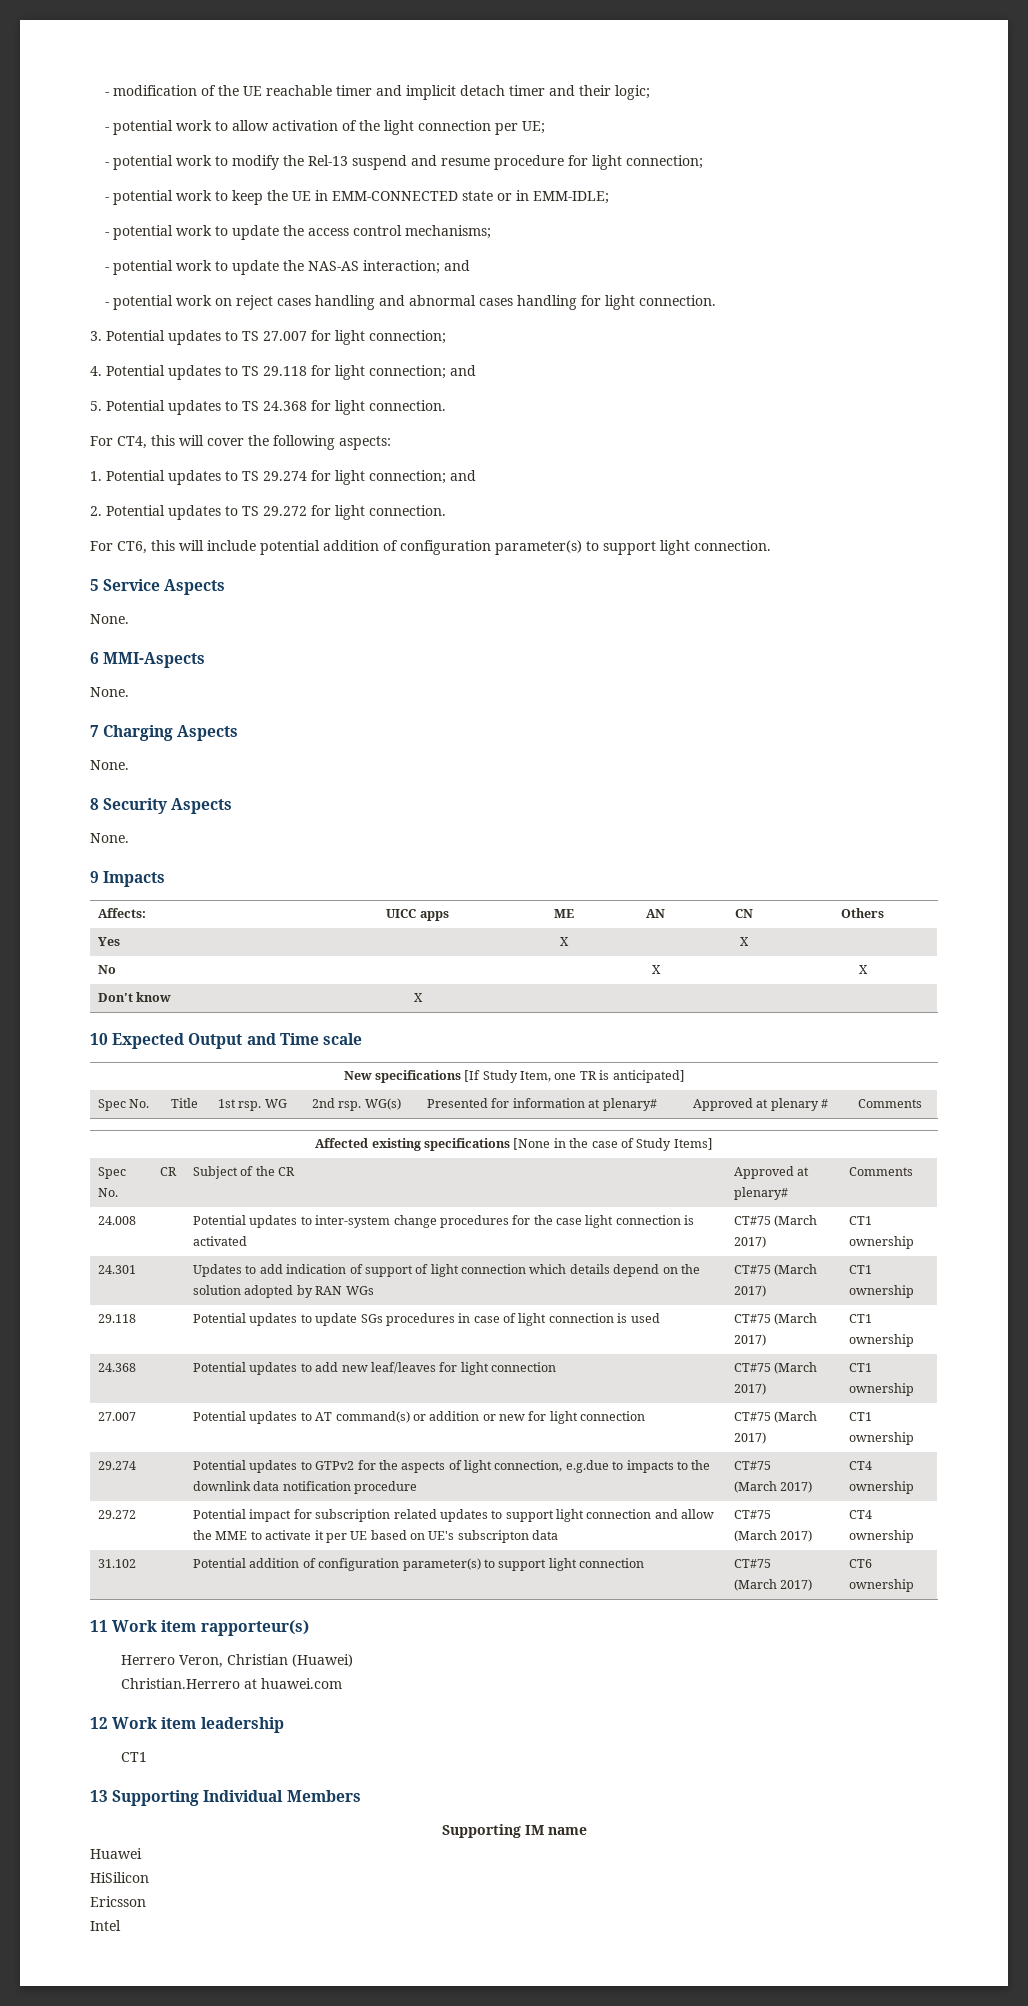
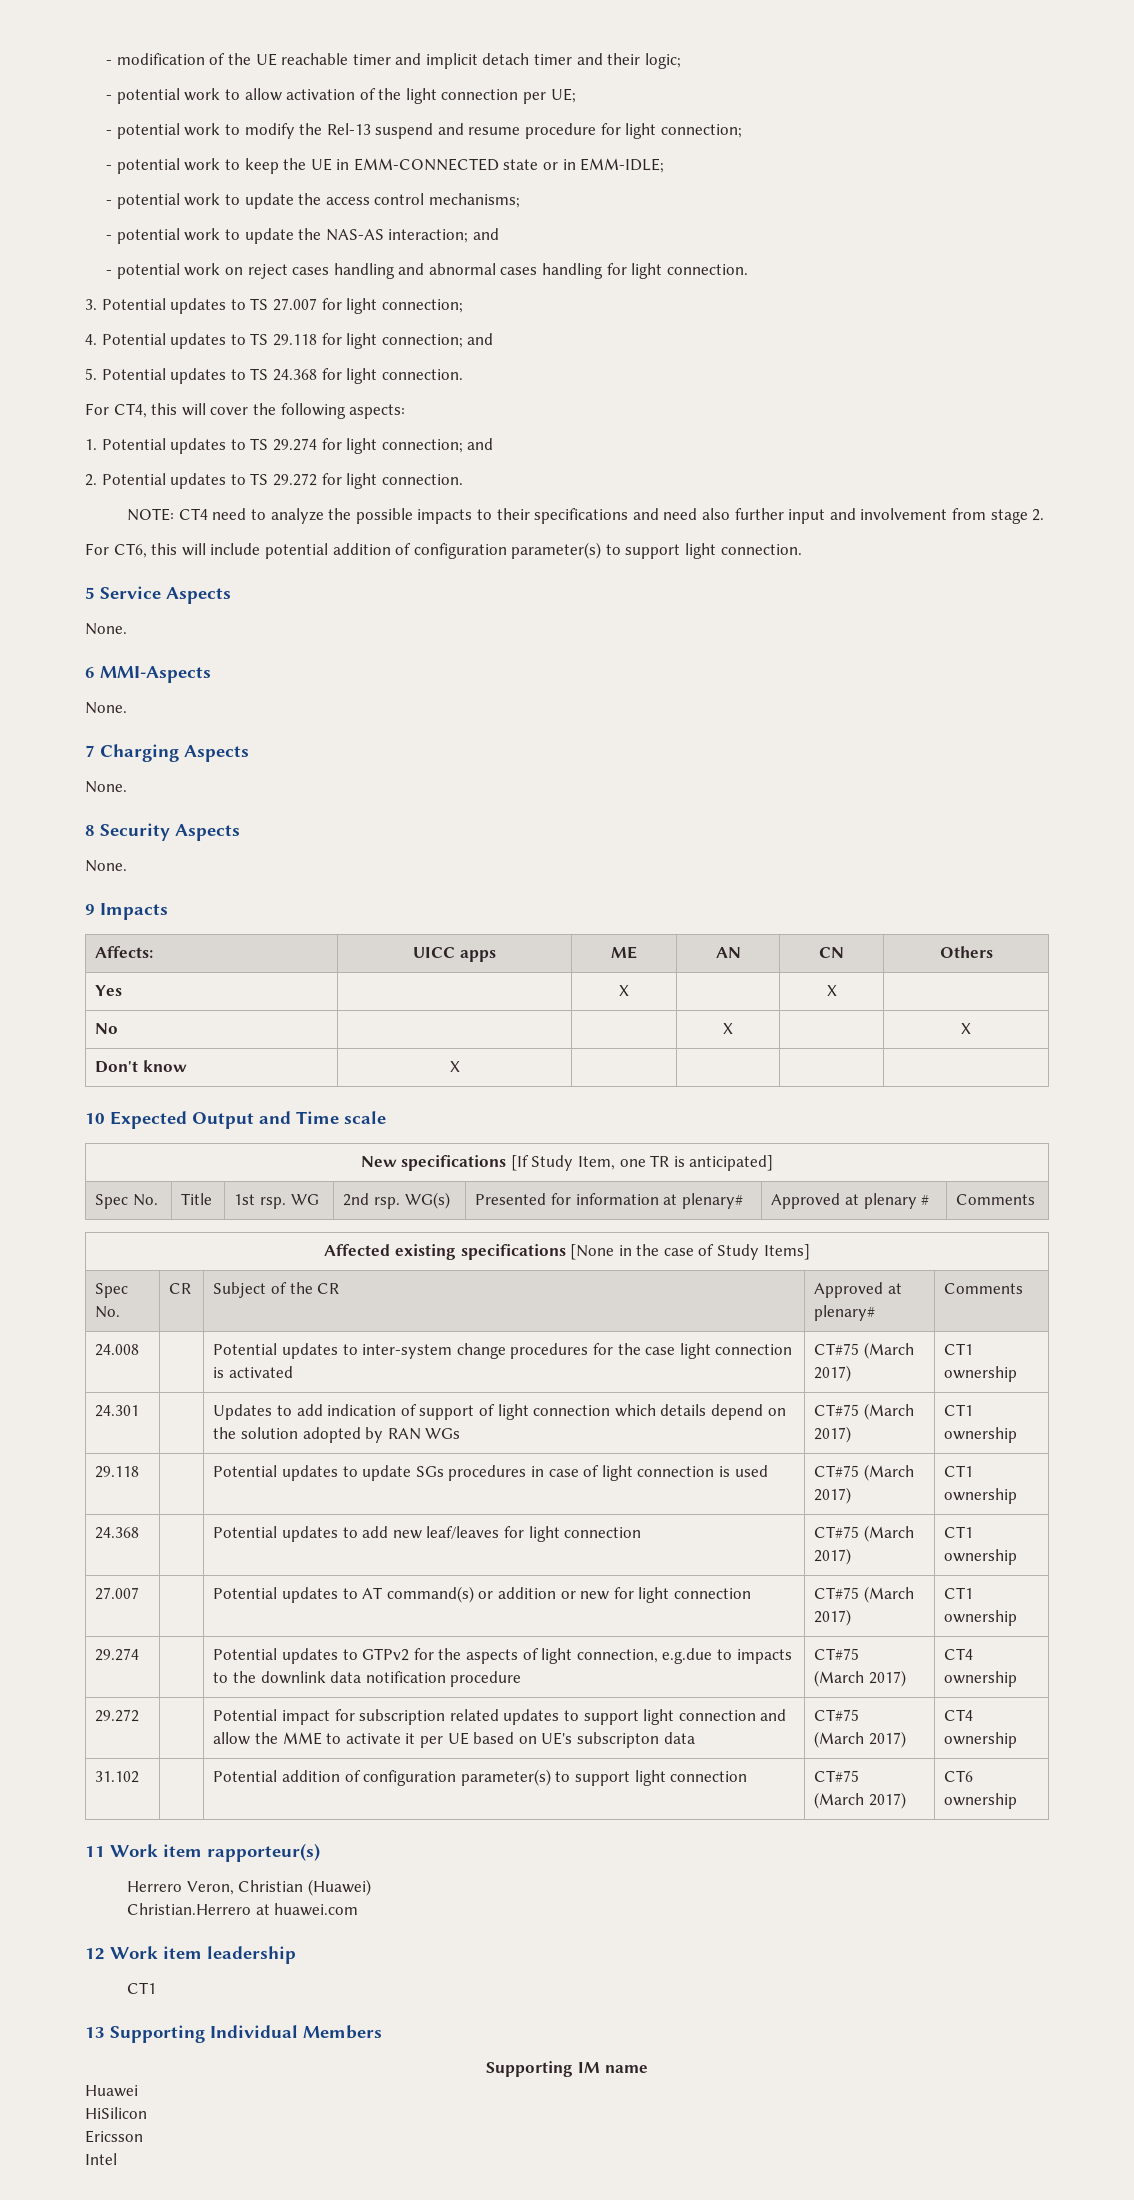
+ NOTE: CT4 need to analyze the possible impacts to their specifications and need also further input and involvement from stage 2.

